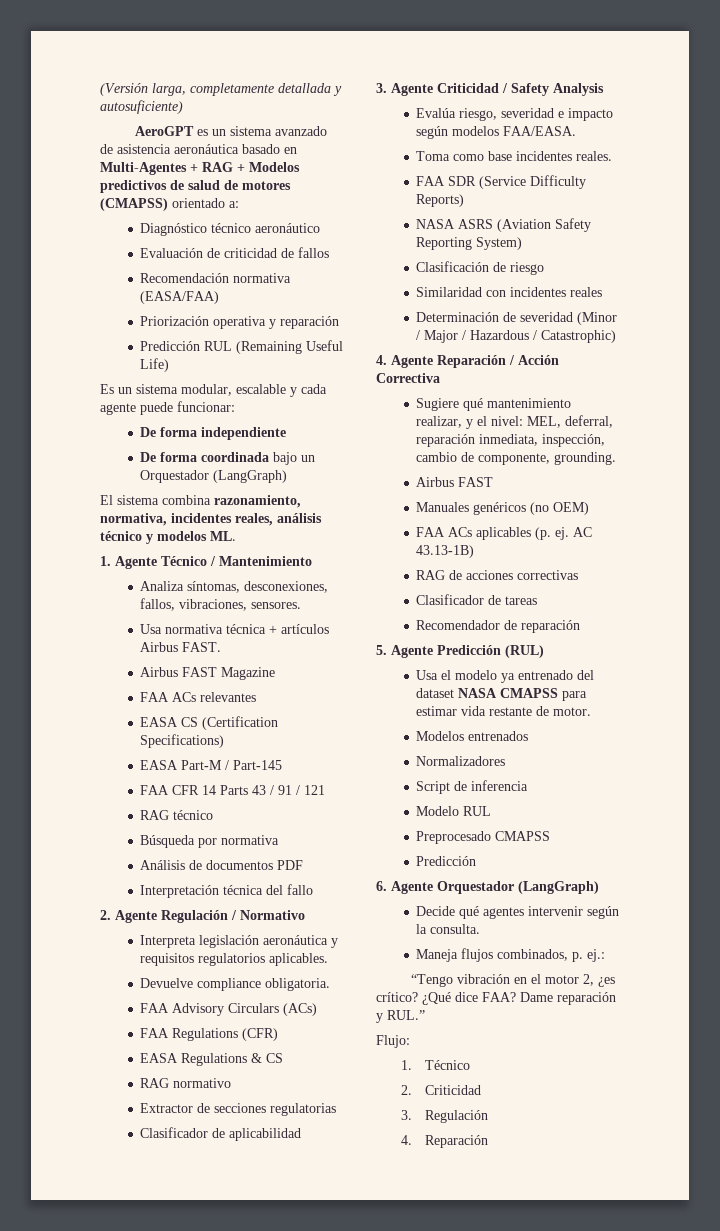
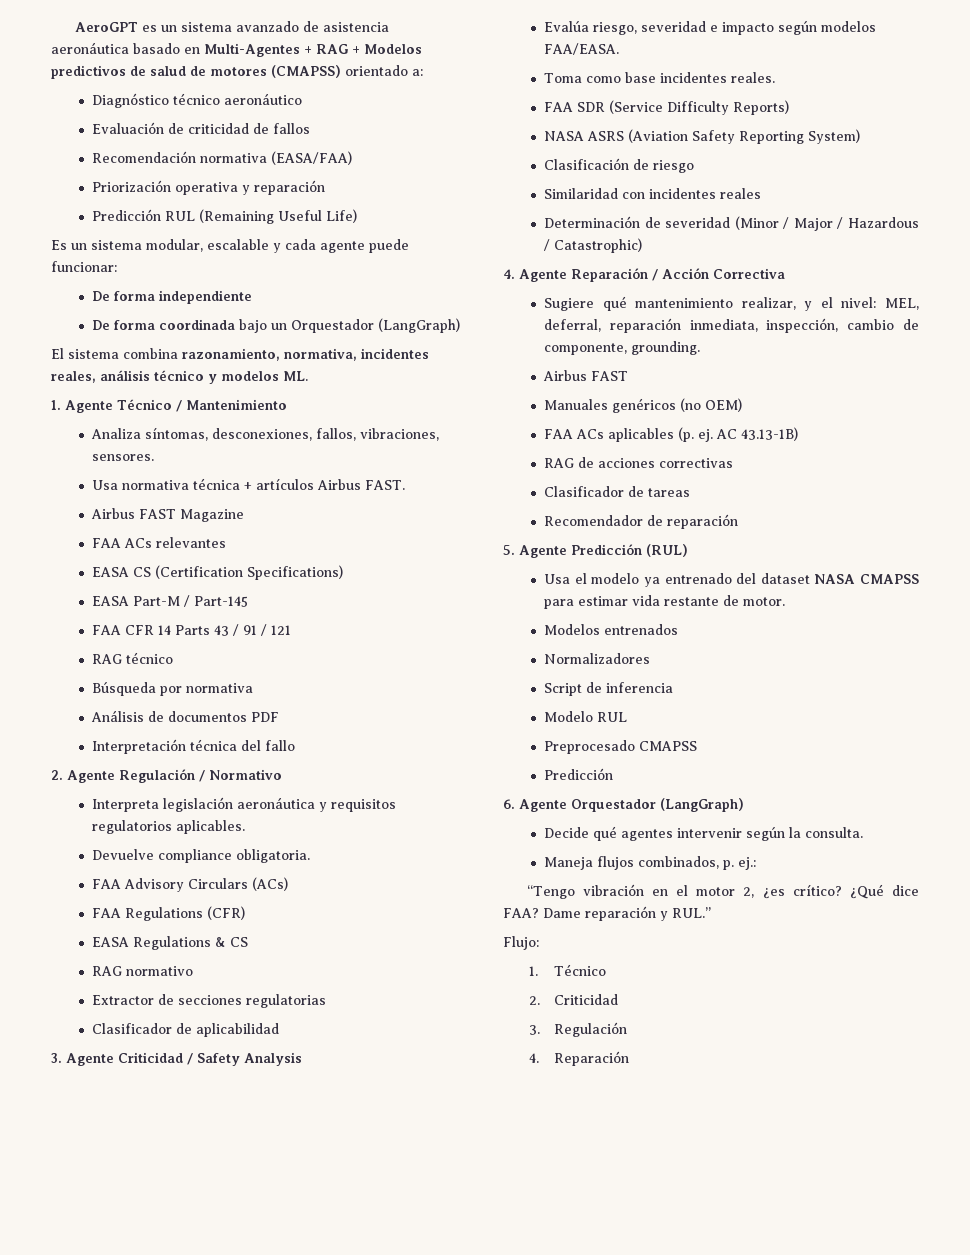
- (Versión larga, completamente detallada y autosuficiente)

